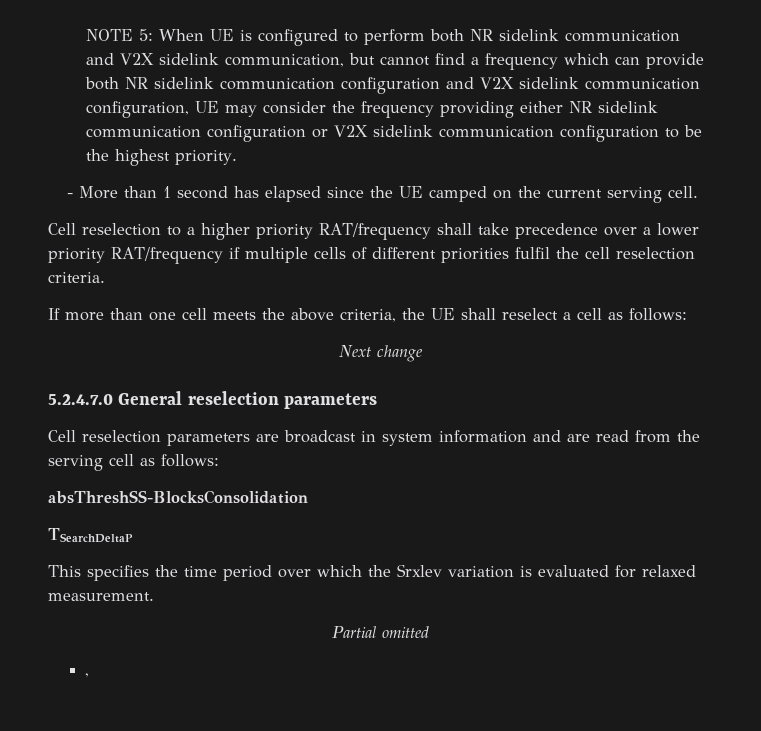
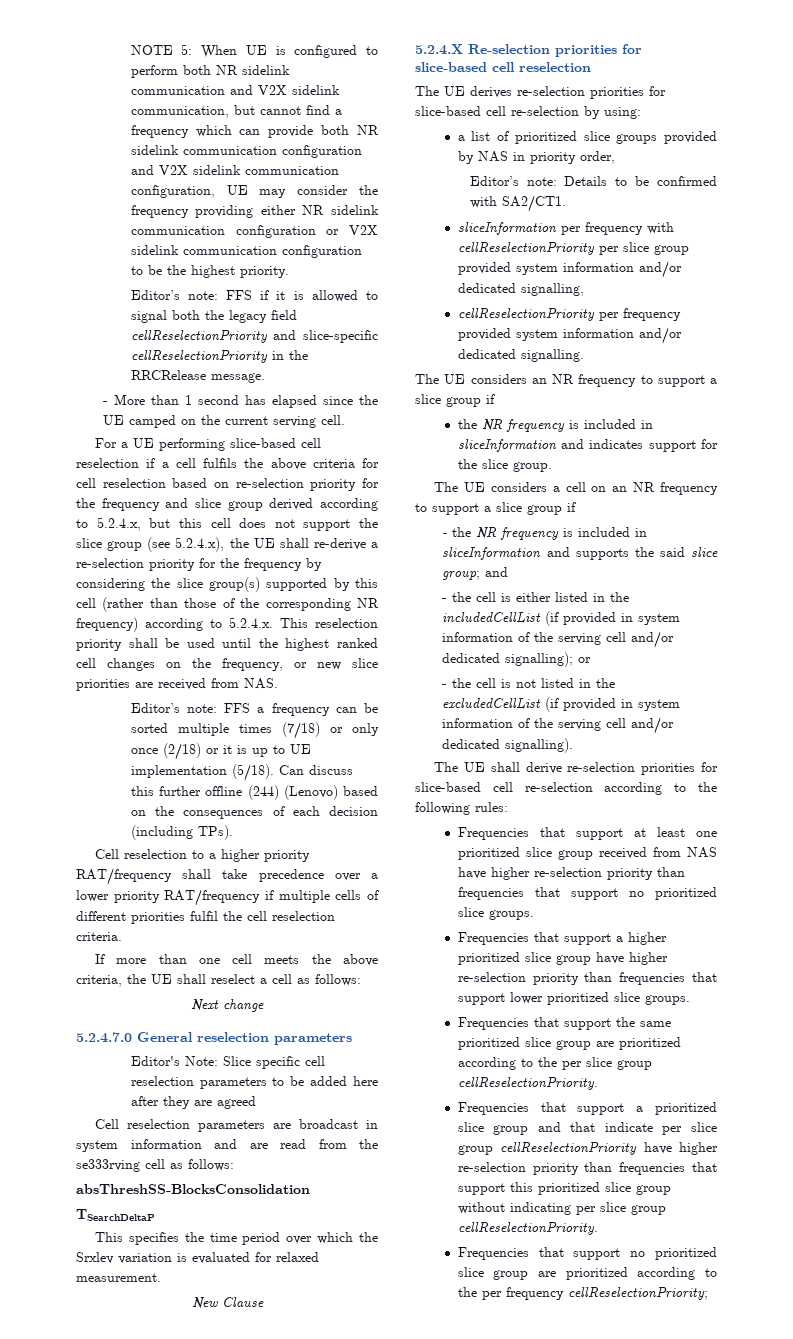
+ Editor’s note: FFS if it is allowed to signal both the legacy field cellReselectionPriority and slice-specific cellReselectionPriority in the RRCRelease message.
+ For a UE performing slice-based cell reselection if a cell fulfils the above criteria for cell reselection based on re-selection priority for the frequency and slice group derived according to 5.2.4.x, but this cell does not support the slice group (see 5.2.4.x), the UE shall re-derive a re-selection priority for the frequency by considering the slice group(s) supported by this cell (rather than those of the corresponding NR frequency) according to 5.2.4.x. This reselection priority shall be used until the highest ranked cell changes on the frequency, or new slice priorities are received from NAS.
+ Editor’s note: FFS a frequency can be sorted multiple times (7/18) or only once (2/18) or it is up to UE implementation (5/18). Can discuss this further offline (244) (Lenovo) based on the consequences of each decision (including TPs).
+ Editor's Note: Slice specific cell reselection parameters to be added here after they are agreed
- Cell reselection parameters are broadcast in system information and are read from the serving cell as follows:
+ Cell reselection parameters are broadcast in system information and are read from the se333rving cell as follows:
- Partial omitted
- ,
+ New Clause
+ 5.2.4.X Re-selection priorities for slice-based cell reselection
+ The UE derives re-selection priorities for slice-based cell re-selection by using:
+ a list of prioritized slice groups provided by NAS in priority order,
+ Editor’s note: Details to be confirmed with SA2/CT1.
+ sliceInformation per frequency with cellReselectionPriority per slice group provided system information and/or dedicated signalling,
+ cellReselectionPriority per frequency provided system information and/or dedicated signalling.
+ The UE considers an NR frequency to support a slice group if
+ the NR frequency is included in sliceInformation and indicates support for the slice group.
+ The UE considers a cell on an NR frequency to support a slice group if
+ - the NR frequency is included in sliceInformation and supports the said slice group; and
+ - the cell is either listed in the includedCellList (if provided in system information of the serving cell and/or dedicated signalling); or
+ - the cell is not listed in the excludedCellList (if provided in system information of the serving cell and/or dedicated signalling).
+ The UE shall derive re-selection priorities for slice-based cell re-selection according to the following rules:
+ Frequencies that support at least one prioritized slice group received from NAS have higher re-selection priority than frequencies that support no prioritized slice groups.
+ Frequencies that support a higher prioritized slice group have higher re-selection priority than frequencies that support lower prioritized slice groups.
+ Frequencies that support the same prioritized slice group are prioritized according to the per slice group cellReselectionPriority.
+ Frequencies that support a prioritized slice group and that indicate per slice group cellReselectionPriority have higher re-selection priority than frequencies that support this prioritized slice group without indicating per slice group cellReselectionPriority.
+ Frequencies that support no prioritized slice group are prioritized according to the per frequency cellReselectionPriority;

